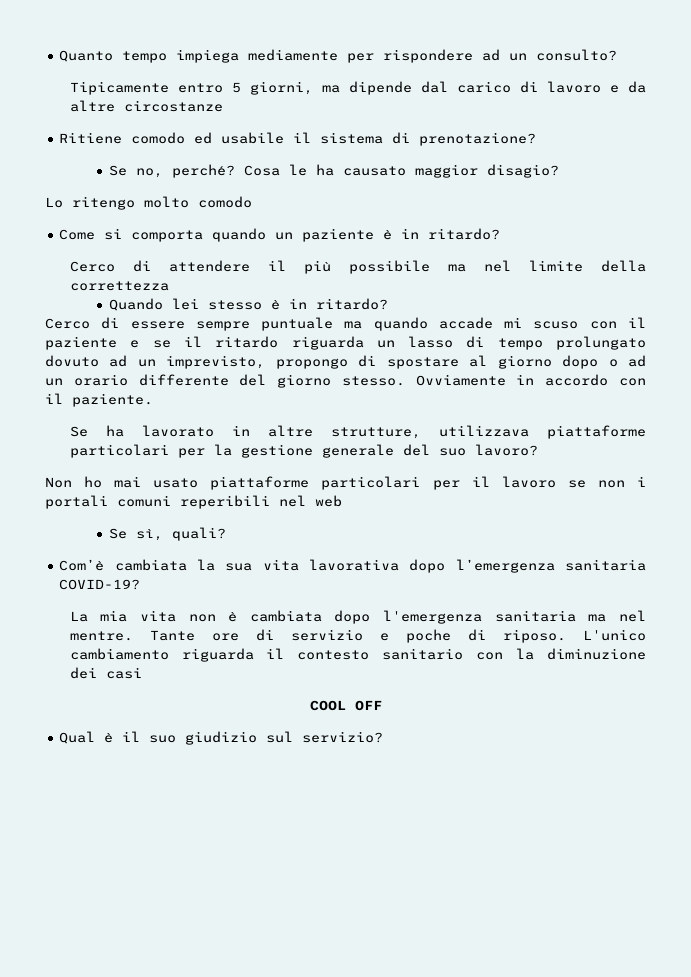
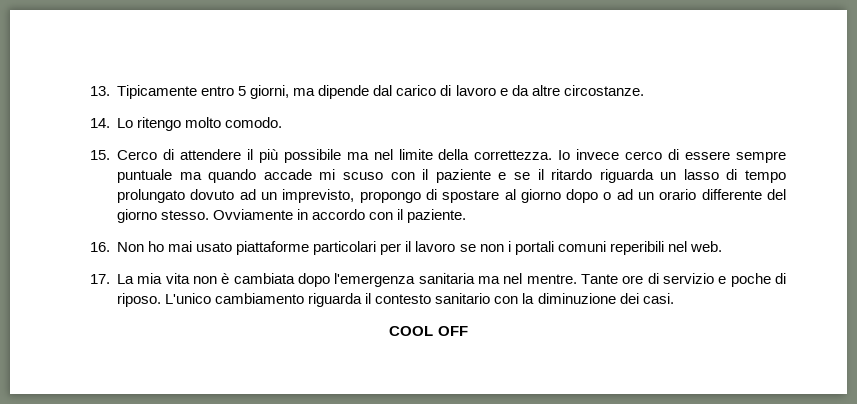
- Quanto tempo impiega mediamente per rispondere ad un consulto?
- Tipicamente entro 5 giorni, ma dipende dal carico di lavoro e da altre circostanze
- Ritiene comodo ed usabile il sistema di prenotazione?
- Se no, perché? Cosa le ha causato maggior disagio?
- Lo ritengo molto comodo
- Come si comporta quando un paziente è in ritardo?
- Cerco di attendere il più possibile ma nel limite della correttezza
- Quando lei stesso è in ritardo?
- Cerco di essere sempre puntuale ma quando accade mi scuso con il paziente e se il ritardo riguarda un lasso di tempo prolungato dovuto ad un imprevisto, propongo di spostare al giorno dopo o ad un orario differente del giorno stesso.
+ 13. Tipicamente entro 5 giorni, ma dipende dal carico di lavoro e da altre circostanze.
+ 14. Lo ritengo molto comodo.
+ 15. Cerco di attendere il più possibile ma nel limite della correttezza. Io invece cerco di essere sempre puntuale ma quando accade mi scuso con il paziente e se il ritardo riguarda un lasso di tempo prolungato dovuto ad un imprevisto, propongo di spostare al giorno dopo o ad un orario differente del giorno stesso.
- Se ha lavorato in altre strutture, utilizzava piattaforme particolari per la gestione generale del suo lavoro?
- Non ho mai usato piattaforme particolari per il lavoro se non i portali comuni reperibili nel web
- Se sì, quali?
- Com’è cambiata la sua vita lavorativa dopo l’emergenza sanitaria COVID-19?
- La mia vita non è cambiata dopo l'emergenza sanitaria ma nel mentre.
+ 16. Non ho mai usato piattaforme particolari per il lavoro se non i portali comuni reperibili nel web.
+ 17. La mia vita non è cambiata dopo l'emergenza sanitaria ma nel mentre.
- L'unico cambiamento riguarda il contesto sanitario con la diminuzione dei casi
+ L'unico cambiamento riguarda il contesto sanitario con la diminuzione dei casi.
- Qual è il suo giudizio sul servizio?

